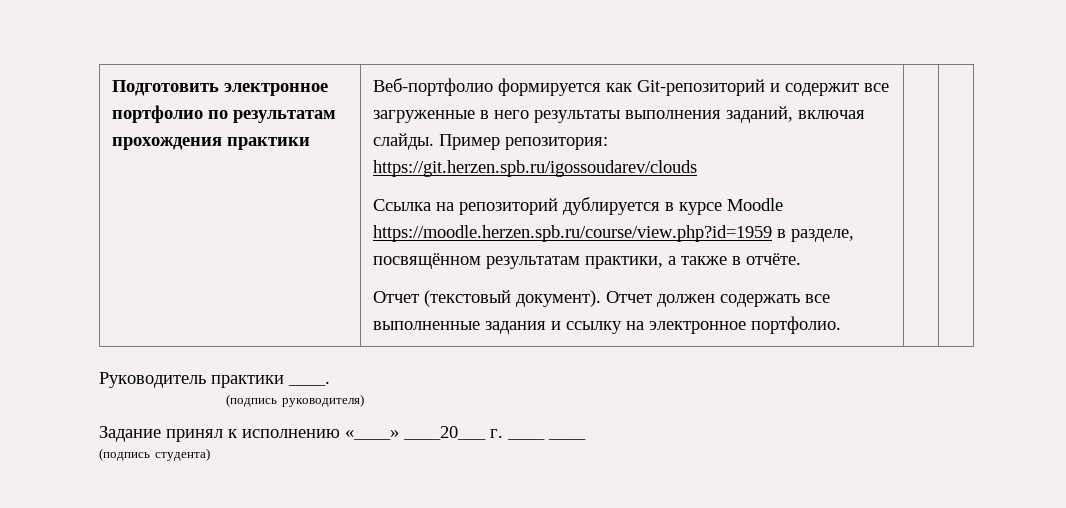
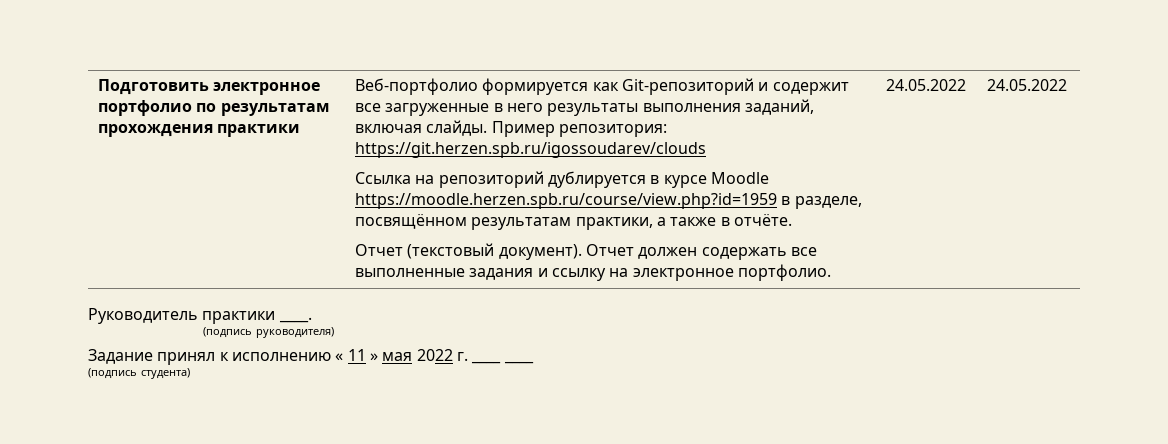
+ 24.05.2022 | 24.05.2022
- Задание принял к исполнению «____» ____20___ г. ____ ____
+ Задание принял к исполнению « 11 » мая 2022 г. ____ ____

